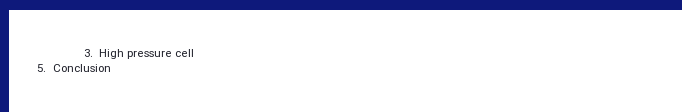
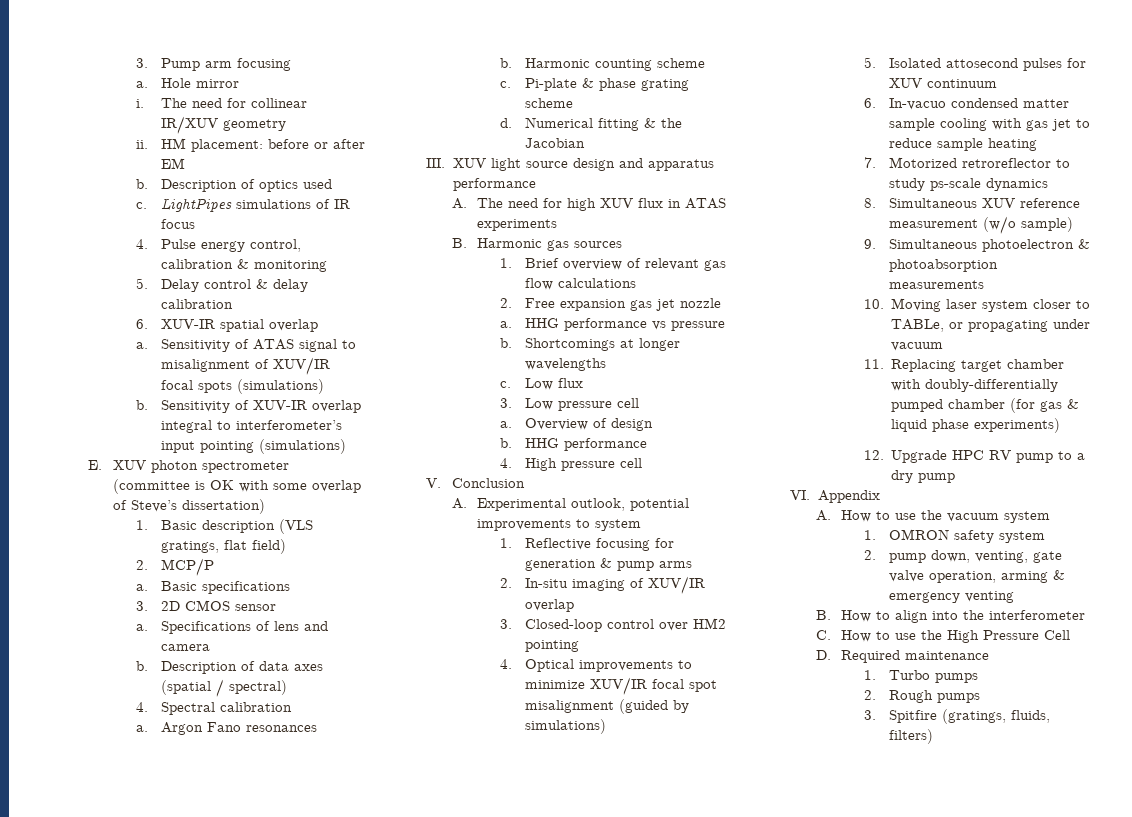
- 3. High pressure cell
+ 3. Pump arm focusing
+ a. Hole mirror
+ i. The need for collinear IR/XUV geometry
+ ii. HM placement: before or after EM
+ b. Description of optics used
+ c. LightPipes simulations of IR focus
+ 4. Pulse energy control, calibration & monitoring
+ 5. Delay control & delay calibration
+ 6. XUV-IR spatial overlap
+ a. Sensitivity of ATAS signal to misalignment of XUV/IR focal spots (simulations)
+ b. Sensitivity of XUV-IR overlap integral to interferometer’s input pointing (simulations)
+ E. XUV photon spectrometer (committee is OK with some overlap of Steve’s dissertation)
+ 1. Basic description (VLS gratings, flat field)
+ 2. MCP/P
+ a. Basic specifications
+ 3. 2D CMOS sensor
+ a. Specifications of lens and camera
+ b. Description of data axes (spatial / spectral)
+ 4. Spectral calibration
+ a. Argon Fano resonances
+ b. Harmonic counting scheme
+ c. Pi-plate & phase grating scheme
+ d. Numerical fitting & the Jacobian
+ III. XUV light source design and apparatus performance
+ A. The need for high XUV flux in ATAS experiments
+ B. Harmonic gas sources
+ 1. Brief overview of relevant gas flow calculations
+ 2. Free expansion gas jet nozzle
+ a. HHG performance vs pressure
+ b. Shortcomings at longer wavelengths
+ c. Low flux
+ 3. Low pressure cell
+ a. Overview of design
+ b. HHG performance
+ 4. High pressure cell
- 5. Conclusion
+ V. Conclusion
+ A. Experimental outlook, potential improvements to system
+ 1. Reflective focusing for generation & pump arms
+ 2. In-situ imaging of XUV/IR overlap
+ 3. Closed-loop control over HM2 pointing
+ 4. Optical improvements to minimize XUV/IR focal spot misalignment (guided by simulations)
+ 5. Isolated attosecond pulses for XUV continuum
+ 6. In-vacuo condensed matter sample cooling with gas jet to reduce sample heating
+ 7. Motorized retroreflector to study ps-scale dynamics
+ 8. Simultaneous XUV reference measurement (w/o sample)
+ 9. Simultaneous photoelectron & photoabsorption measurements
+ 10. Moving laser system closer to TABLe, or propagating under vacuum
+ 11. Replacing target chamber with doubly-differentially pumped chamber (for gas & liquid phase experiments)
+ 12. Upgrade HPC RV pump to a dry pump
+ VI. Appendix
+ A. How to use the vacuum system
+ 1. OMRON safety system
+ 2. pump down, venting, gate valve operation, arming & emergency venting
+ B. How to align into the interferometer
+ C. How to use the High Pressure Cell
+ D. Required maintenance
+ 1. Turbo pumps
+ 2. Rough pumps
+ 3. Spitfire (gratings, fluids, filters)

